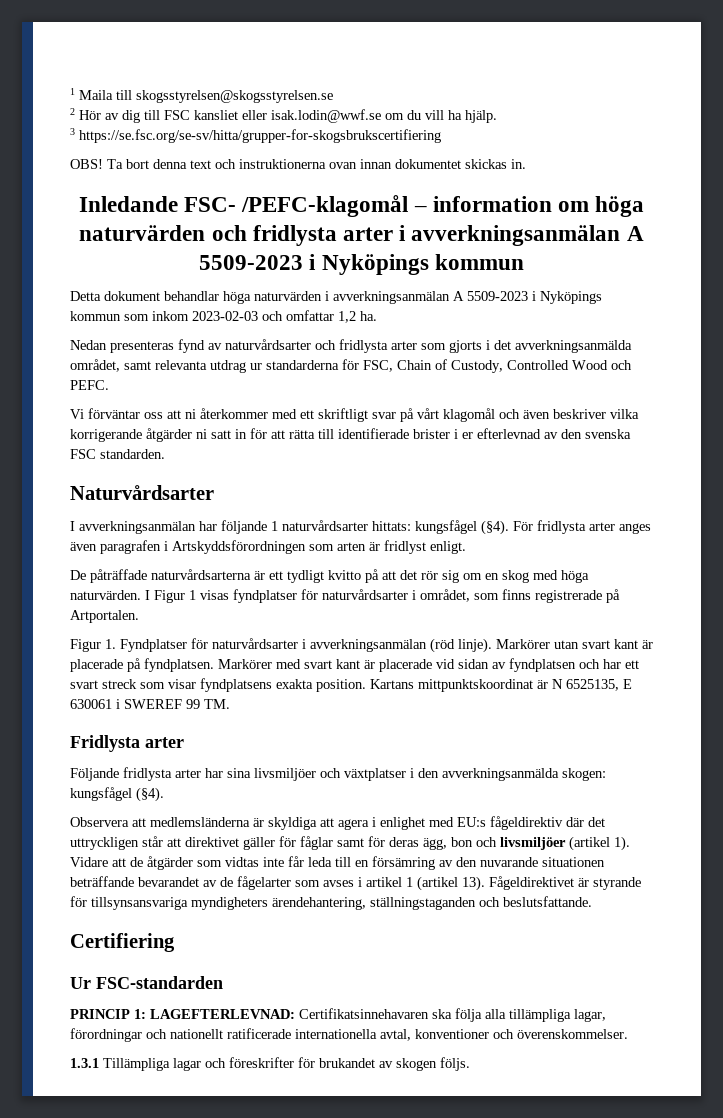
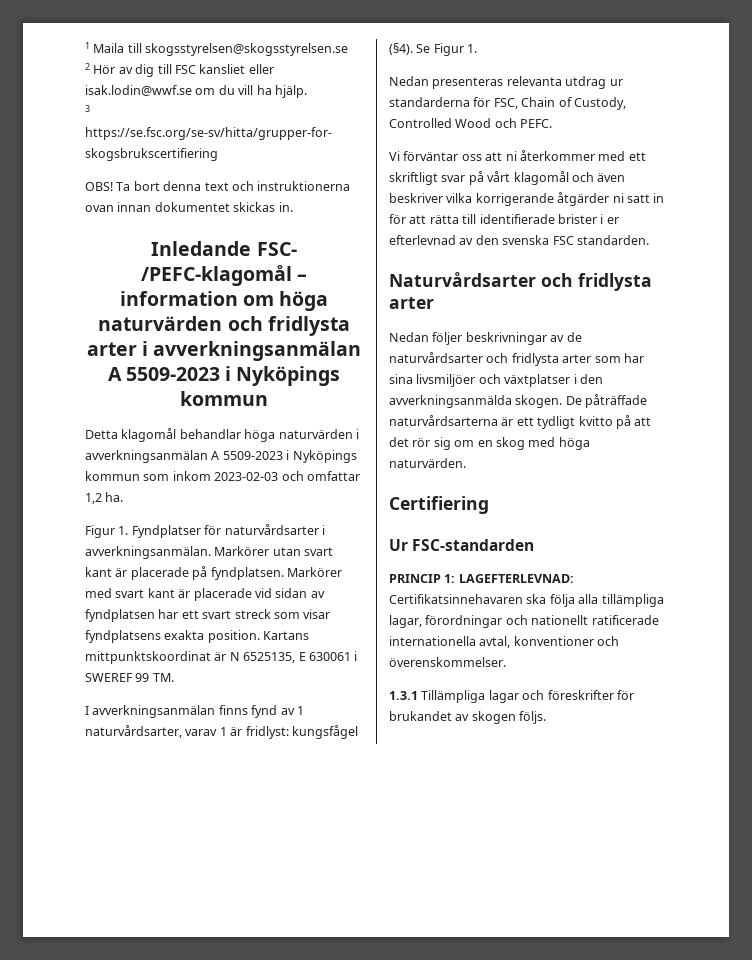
- Detta dokument behandlar höga naturvärden i avverkningsanmälan A 5509-2023 i Nyköpings kommun som inkom 2023-02-03 och omfattar 1,2 ha.
+ Detta klagomål behandlar höga naturvärden i avverkningsanmälan A 5509-2023 i Nyköpings kommun som inkom 2023-02-03 och omfattar 1,2 ha.
- Nedan presenteras fynd av naturvårdsarter och fridlysta arter som gjorts i det avverkningsanmälda området, samt relevanta utdrag ur standarderna för FSC, Chain of Custody, Controlled Wood och PEFC.
+ Figur 1. Fyndplatser för naturvårdsarter i avverkningsanmälan. Markörer utan svart kant är placerade på fyndplatsen. Markörer med svart kant är placerade vid sidan av fyndplatsen har ett svart streck som visar fyndplatsens exakta position. Kartans mittpunktskoordinat är N 6525135, E 630061 i SWEREF 99 TM.
+ I avverkningsanmälan finns fynd av 1 naturvårdsarter, varav 1 är fridlyst: kungsfågel (§4). Se Figur 1.
+ Nedan presenteras relevanta utdrag ur standarderna för FSC, Chain of Custody, Controlled Wood och PEFC.
- Naturvårdsarter
- I avverkningsanmälan har följande 1 naturvårdsarter hittats: kungsfågel (§4). För fridlysta arter anges även paragrafen i Artskyddsförordningen som arten är fridlyst enligt.
- De påträffade naturvårdsarterna är ett tydligt kvitto på att det rör sig om en skog med höga naturvärden. I Figur 1 visas fyndplatser för naturvårdsarter i området, som finns registrerade på Artportalen.
- Figur 1. Fyndplatser för naturvårdsarter i avverkningsanmälan (röd linje). Markörer utan svart kant är placerade på fyndplatsen. Markörer med svart kant är placerade vid sidan av fyndplatsen och har ett svart streck som visar fyndplatsens exakta position. Kartans mittpunktskoordinat är N 6525135, E 630061 i SWEREF 99 TM.
- Fridlysta arter
- Följande fridlysta arter har sina livsmiljöer och växtplatser i den avverkningsanmälda skogen: kungsfågel (§4).
- Observera att medlemsländerna är skyldiga att agera i enlighet med EU:s fågeldirektiv där det uttryckligen står att direktivet gäller för fåglar samt för deras ägg, bon och livsmiljöer (artikel 1). Vidare att de åtgärder som vidtas inte får leda till en försämring av den nuvarande situationen beträffande bevarandet av de fågelarter som avses i artikel 1 (artikel 13). Fågeldirektivet är styrande för tillsynsansvariga myndigheters ärendehantering, ställningstaganden och beslutsfattande.
+ Naturvårdsarter och fridlysta arter
+ Nedan följer beskrivningar av de naturvårdsarter och fridlysta arter som har sina livsmiljöer och växtplatser i den avverkningsanmälda skogen. De påträffade naturvårdsarterna är ett tydligt kvitto på att det rör sig om en skog med höga naturvärden.

